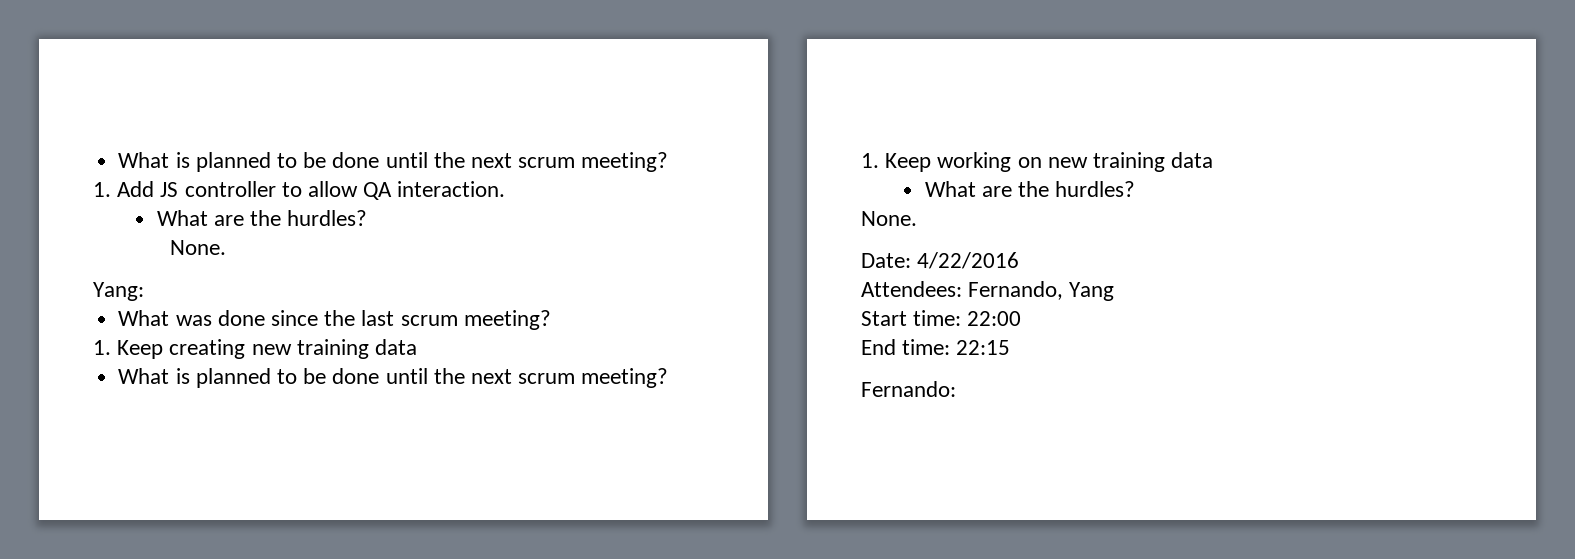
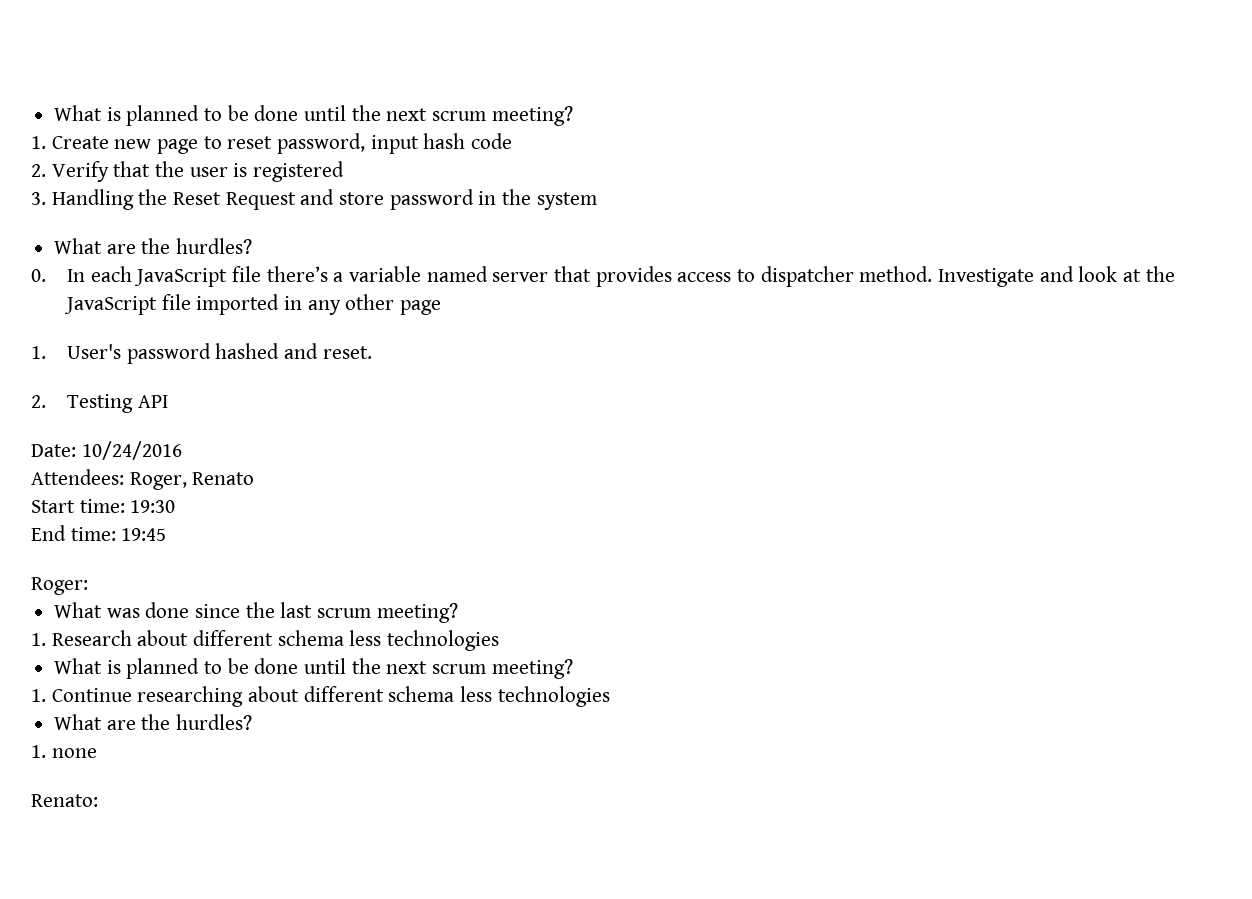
- 1. Add JS controller to allow QA interaction.
+ 1. Create new page to reset password, input hash code
+ 2. Verify that the user is registered
+ 3. Handling the Reset Request and store password in the system
  What are the hurdles?
- None.
- Yang:
+ 0. In each JavaScript file there’s a variable named server that provides access to dispatcher method. Investigate and look at the JavaScript file imported in any other page
+ 1. User's password hashed and reset.
+ 2. Testing API
+ Date: 10/24/2016
+ Attendees: Roger, Renato
+ Start time: 19:30
+ End time: 19:45
+ Roger:
- 1. Keep creating new training data
+ 1. Research about different schema less technologies
- 1. Keep working on new training data
+ 1. Continue researching about different schema less technologies
  What are the hurdles?
- None.
- Date: 4/22/2016
- Attendees: Fernando, Yang
- Start time: 22:00
- End time: 22:15
- Fernando:
+ 1. none
+ Renato:

